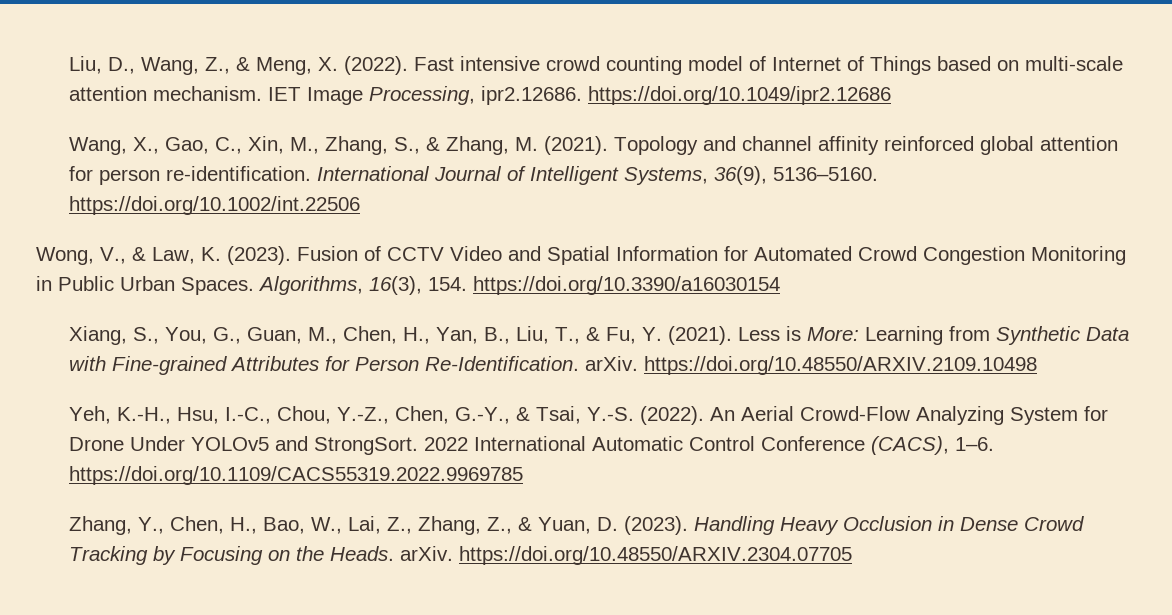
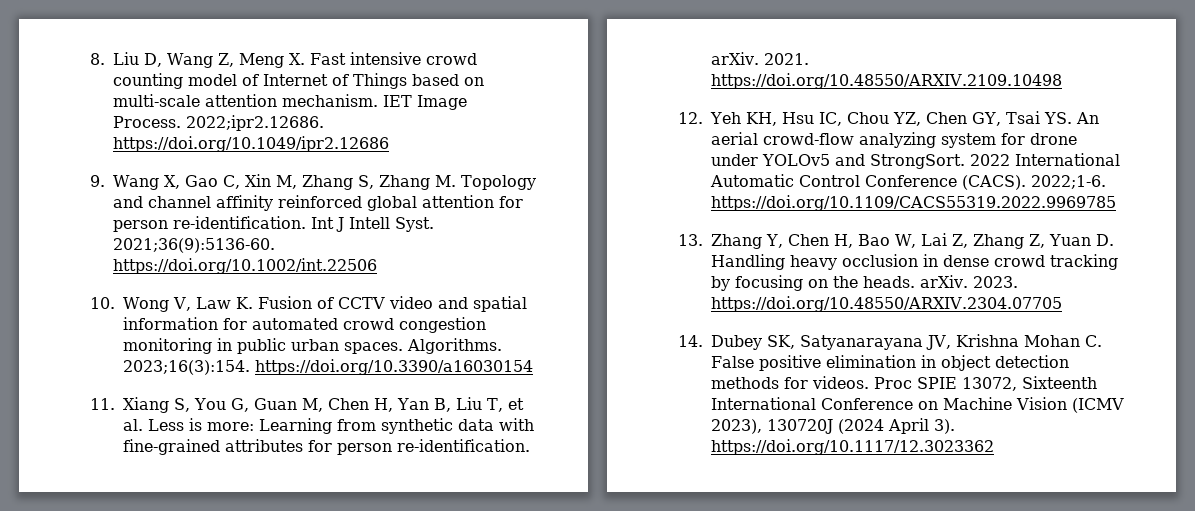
- Liu, D., Wang, Z., & Meng, X. (2022). Fast intensive crowd counting model of Internet of Things based on multi-scale attention mechanism.
+ 8. Liu D, Wang Z, Meng X. Fast intensive crowd counting model of Internet of Things based on multi-scale attention mechanism.
- IET Image Processing, ipr2.12686. https://doi.org/10.1049/ipr2.12686
+ IET Image Process. 2022;ipr2.12686. https://doi.org/10.1049/ipr2.12686
- Wang, X., Gao, C., Xin, M., Zhang, S., & Zhang, M. (2021). Topology and channel affinity reinforced global attention for person re-identification.
+ 9. Wang X, Gao C, Xin M, Zhang S, Zhang M. Topology and channel affinity reinforced global attention for person re-identification.
- International Journal of Intelligent Systems, 36(9), 5136–5160. https://doi.org/10.1002/int.22506
- Wong, V., & Law, K. (2023). Fusion of CCTV Video and Spatial Information for Automated Crowd Congestion Monitoring in Public Urban Spaces. Algorithms, 16(3), 154. https://doi.org/10.3390/a16030154
- Xiang, S., You, G., Guan, M., Chen, H., Yan, B., Liu, T., & Fu, Y. (2021). Less is More: Learning from Synthetic Data with Fine-grained Attributes for Person Re-Identification. arXiv. https://doi.org/10.48550/ARXIV.2109.10498
- Yeh, K.-H., Hsu, I.-C., Chou, Y.-Z., Chen, G.-Y., & Tsai, Y.-S. (2022). An Aerial Crowd-Flow Analyzing System for Drone Under YOLOv5 and StrongSort.
+ Int J Intell Syst. 2021;36(9):5136-60. https://doi.org/10.1002/int.22506
+ 10. Wong V, Law K. Fusion of CCTV video and spatial information for automated crowd congestion monitoring in public urban spaces. Algorithms. 2023;16(3):154. https://doi.org/10.3390/a16030154
+ 11. Xiang S, You G, Guan M, Chen H, Yan B, Liu T, et al. Less is more: Learning from synthetic data with fine-grained attributes for person re-identification. arXiv. 2021. https://doi.org/10.48550/ARXIV.2109.10498
+ 12. Yeh KH, Hsu IC, Chou YZ, Chen GY, Tsai YS. An aerial crowd-flow analyzing system for drone under YOLOv5 and StrongSort.
- 2022 International Automatic Control Conference (CACS), 1–6. https://doi.org/10.1109/CACS55319.2022.9969785
+ 2022 International Automatic Control Conference (CACS). 2022;1-6. https://doi.org/10.1109/CACS55319.2022.9969785
- Zhang, Y., Chen, H., Bao, W., Lai, Z., Zhang, Z., & Yuan, D. (2023). Handling Heavy Occlusion in Dense Crowd Tracking by Focusing on the Heads. arXiv. https://doi.org/10.48550/ARXIV.2304.07705
+ 13. Zhang Y, Chen H, Bao W, Lai Z, Zhang Z, Yuan D. Handling heavy occlusion in dense crowd tracking by focusing on the heads. arXiv. 2023. https://doi.org/10.48550/ARXIV.2304.07705
+ 14. Dubey SK, Satyanarayana JV, Krishna Mohan C. False positive elimination in object detection methods for videos. Proc SPIE 13072, Sixteenth International Conference on Machine Vision (ICMV 2023), 130720J (2024 April 3). https://doi.org/10.1117/12.3023362

